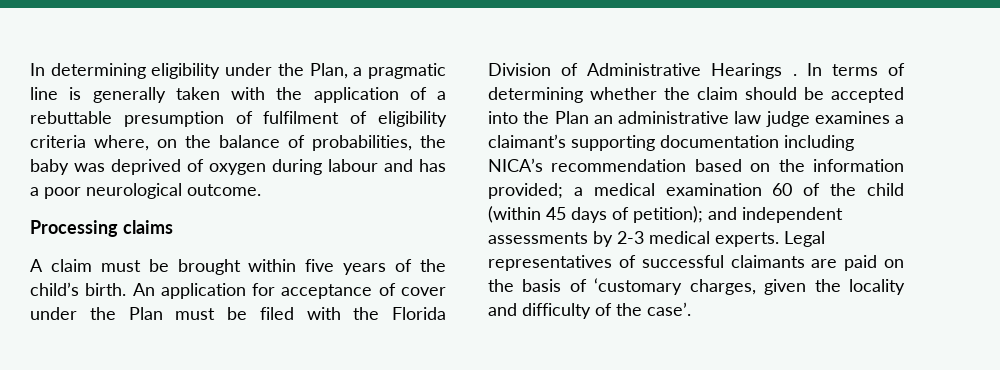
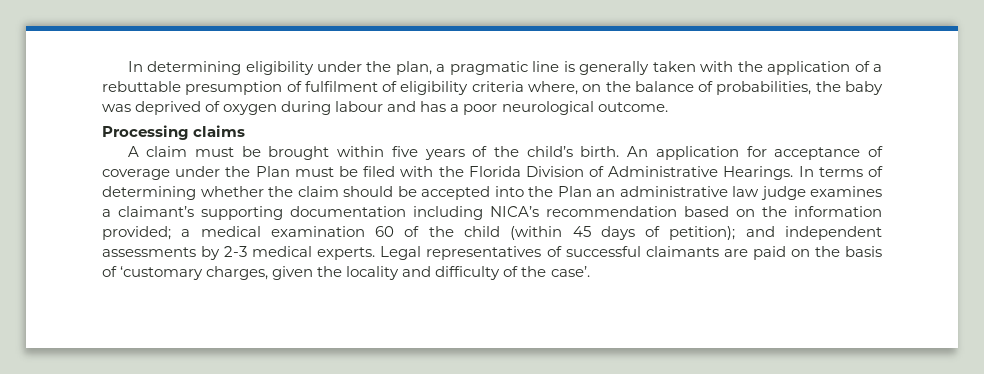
- In determining eligibility under the Plan, a pragmatic line is generally taken with the application of a rebuttable presumption of fulfilment of eligibility criteria where, on the balance of probabilities, the baby was deprived of oxygen during labour and has a poor neurological outcome.
+ In determining eligibility under the plan, a pragmatic line is generally taken with the application of a rebuttable presumption of fulfilment of eligibility criteria where, on the balance of probabilities, the baby was deprived of oxygen during labour and has a poor neurological outcome.
- An application for acceptance of cover under the Plan must be filed with the Florida Division of Administrative Hearings .
+ An application for acceptance of coverage under the Plan must be filed with the Florida Division of Administrative Hearings.

